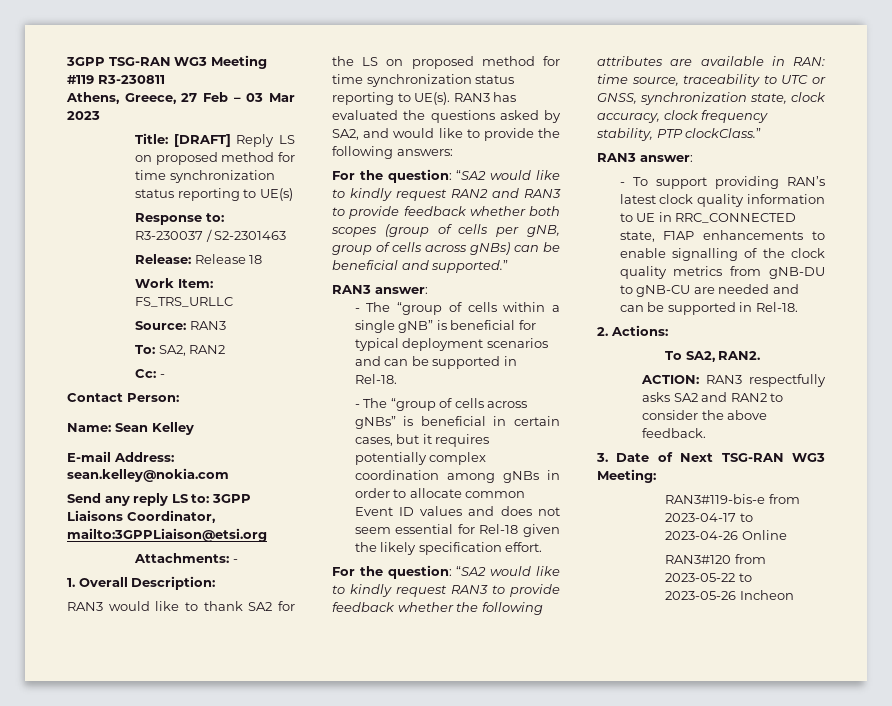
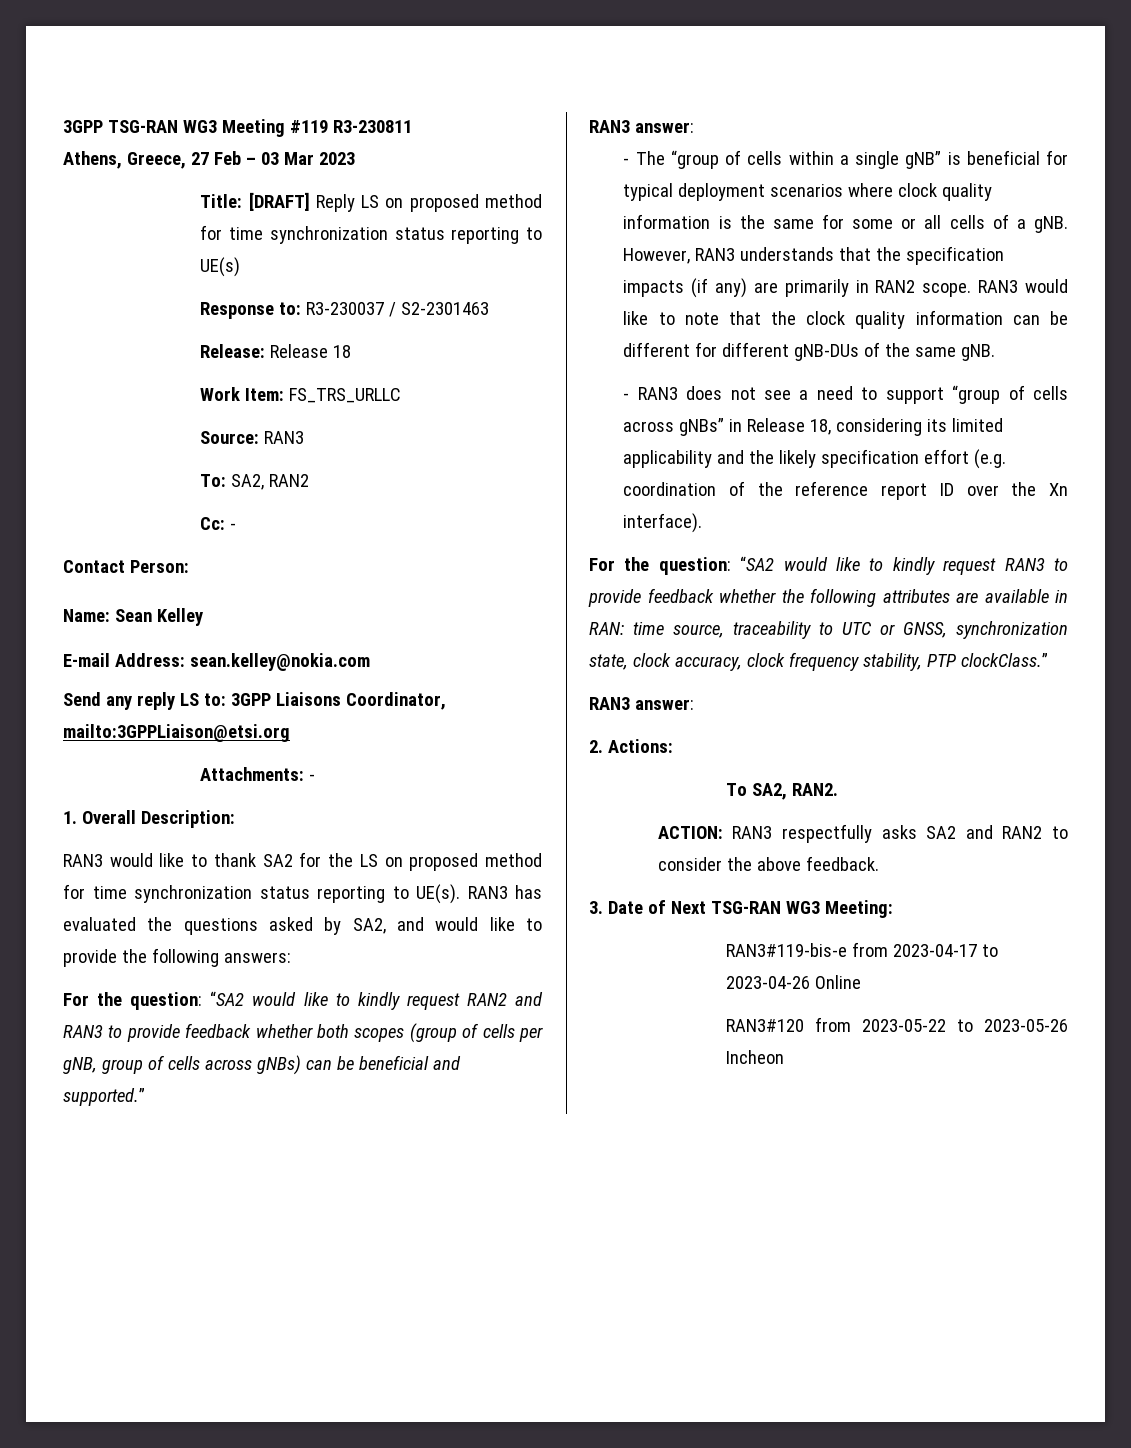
- - The “group of cells within a single gNB” is beneficial for typical deployment scenarios and can be supported in Rel-18.
- - The “group of cells across gNBs” is beneficial in certain cases, but it requires potentially complex coordination among gNBs in order to allocate common Event ID values and does not seem essential for Rel-18 given the likely specification effort.
+ - The “group of cells within a single gNB” is beneficial for typical deployment scenarios where clock quality information is the same for some or all cells of a gNB. However, RAN3 understands that the specification impacts (if any) are primarily in RAN2 scope. RAN3 would like to note that the clock quality information can be different for different gNB-DUs of the same gNB.
+ - RAN3 does not see a need to support “group of cells across gNBs” in Release 18, considering its limited applicability and the likely specification effort (e.g. coordination of the reference report ID over the Xn interface).
- - To support providing RAN’s latest clock quality information to UE in RRC_CONNECTED state, F1AP enhancements to enable signalling of the clock quality metrics from gNB-DU to gNB-CU are needed and can be supported in Rel-18.

